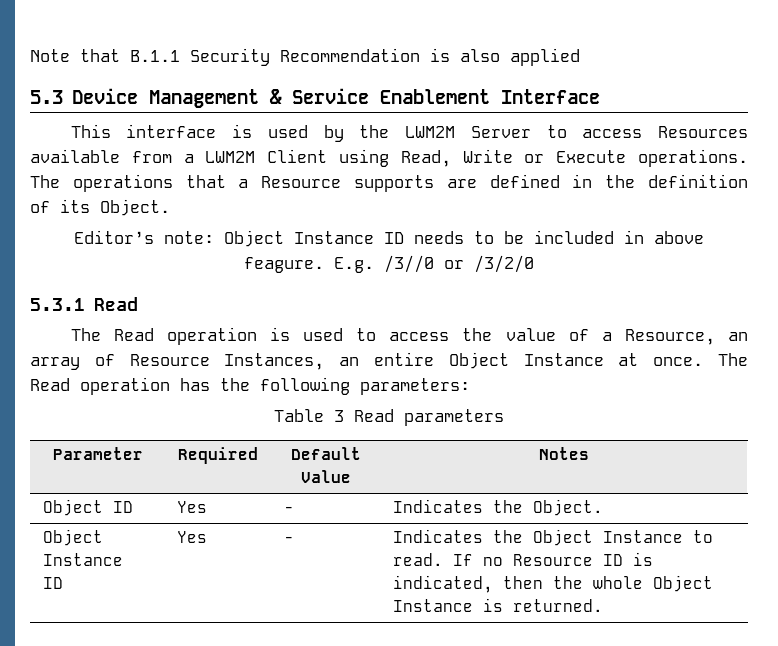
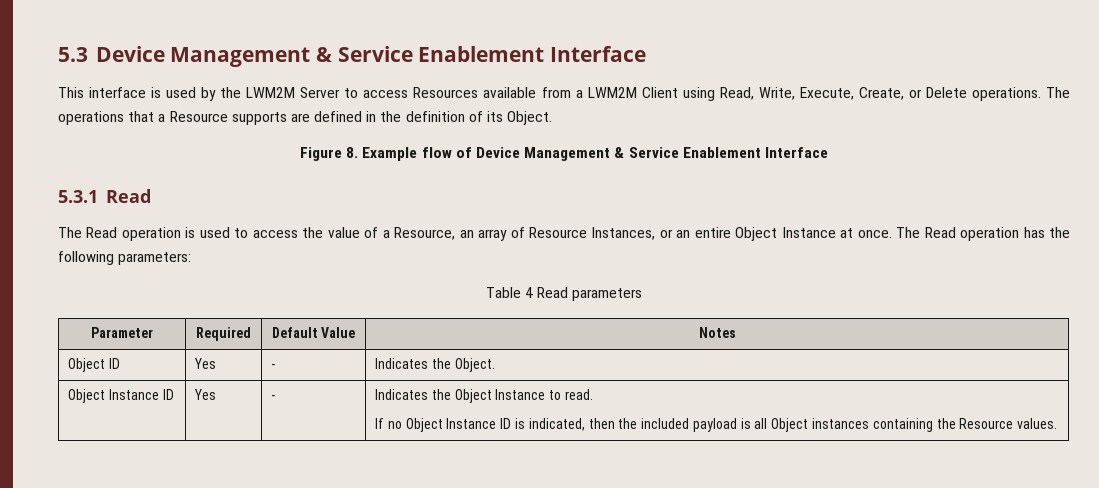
- Note that B.1.1 Security Recommendation is also applied
- This interface is used by the LWM2M Server to access Resources available from a LWM2M Client using Read, Write or Execute operations.
+ This interface is used by the LWM2M Server to access Resources available from a LWM2M Client using Read, Write, Execute, Create, or Delete operations.
- Editor’s note: Object Instance ID needs to be included in above feagure. E.g. /3//0 or /3/2/0
+ Figure 8. Example flow of Device Management & Service Enablement Interface
- The Read operation is used to access the value of a Resource, an array of Resource Instances, an entire Object Instance at once.
+ The Read operation is used to access the value of a Resource, an array of Resource Instances, or an entire Object Instance at once.
- Table 3 Read parameters
+ Table 4 Read parameters
- Object Instance ID | Yes | - | Indicates the Object Instance to read. If no Resource ID is indicated, then the whole Object Instance is returned.
+ Object Instance ID | Yes | - | Indicates the Object Instance to read.
+ If no Object Instance ID is indicated, then the included payload is all Object instances containing the Resource values.

